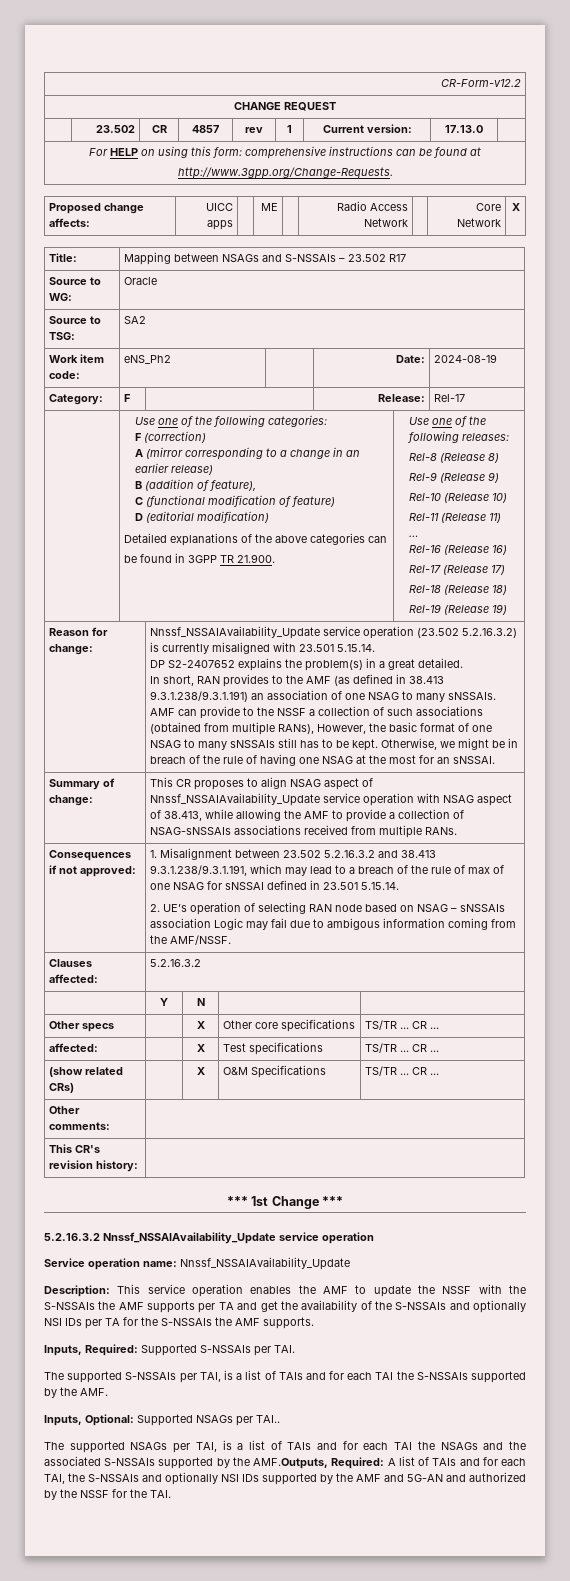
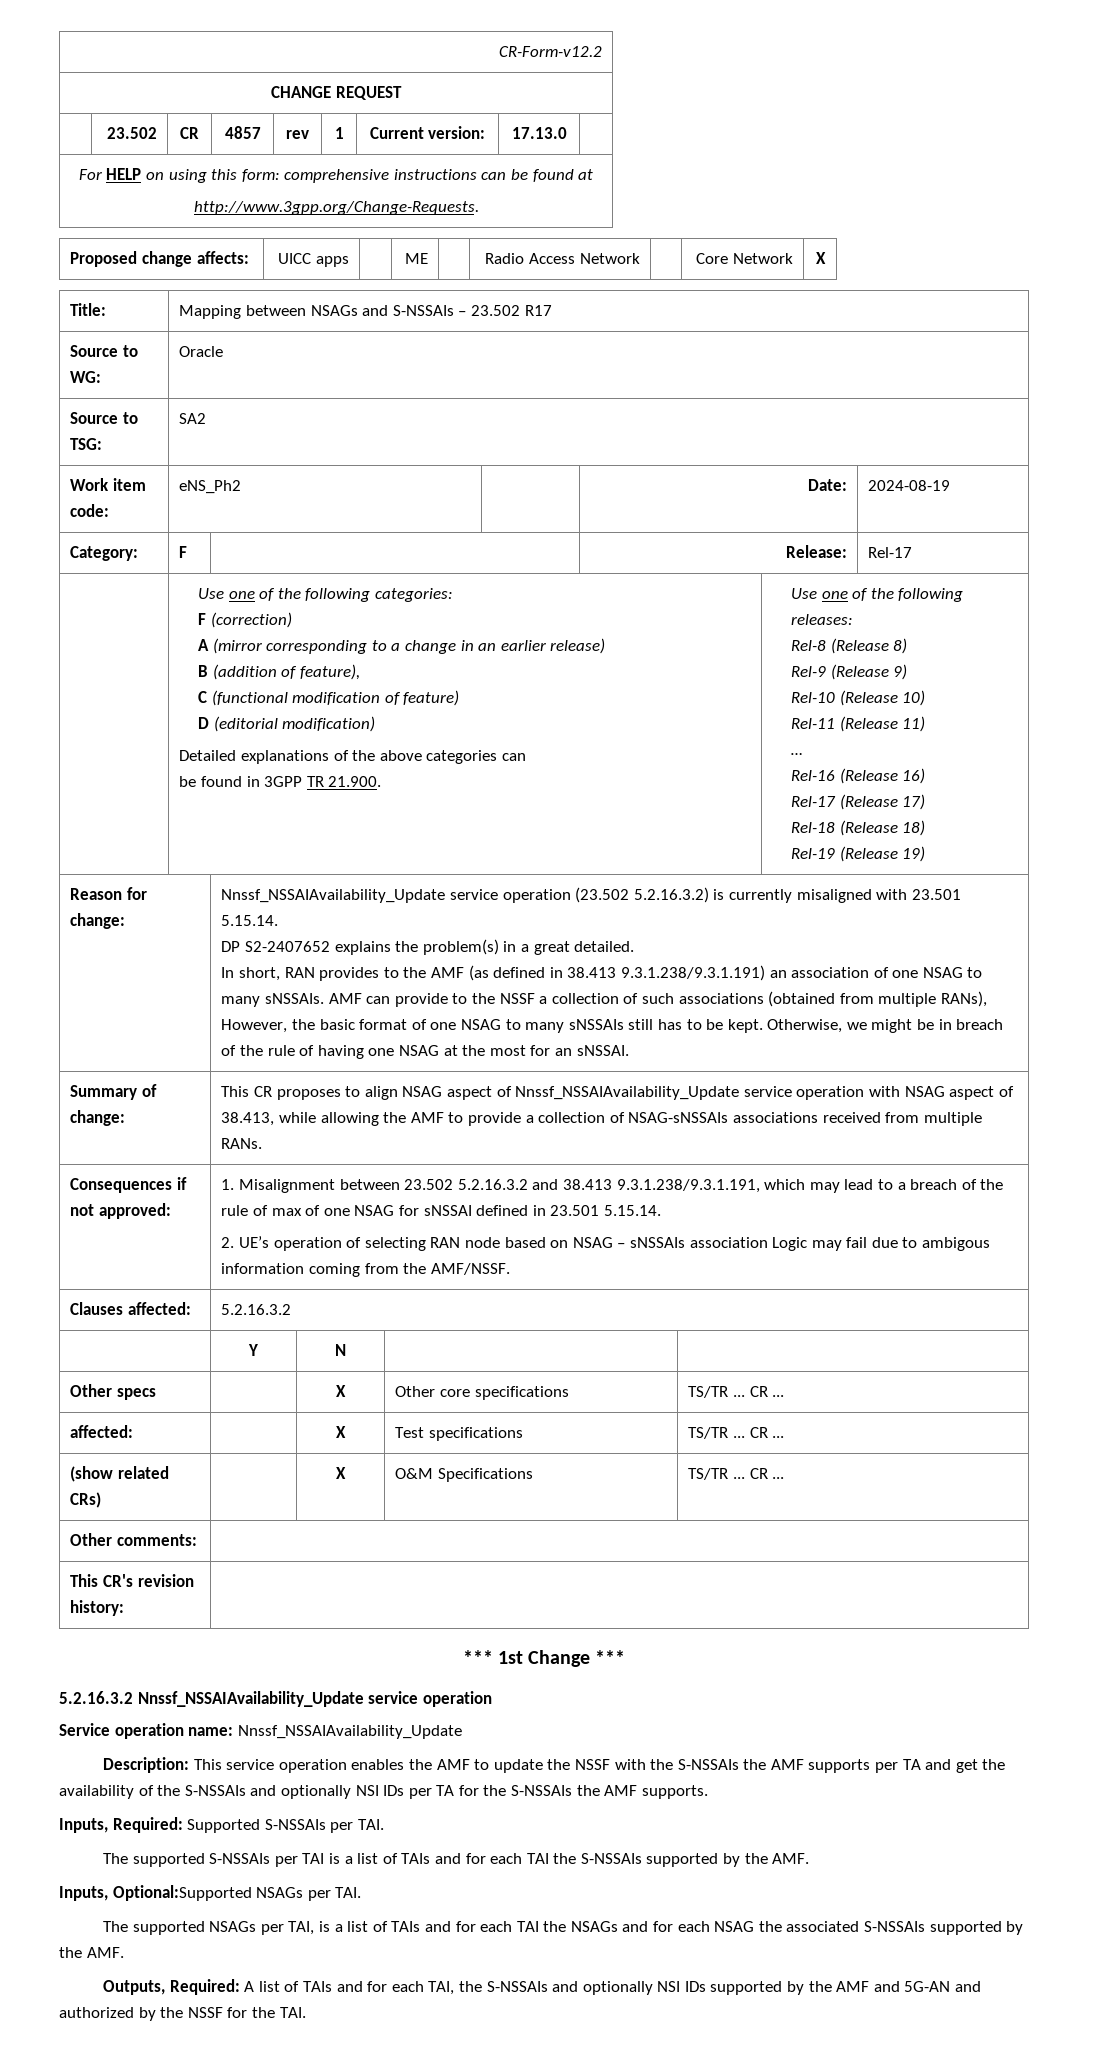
- The supported S-NSSAIs per TAI, is a list of TAIs and for each TAI the S-NSSAIs supported by the AMF.
+ The supported S-NSSAIs per TAI is a list of TAIs and for each TAI the S-NSSAIs supported by the AMF.
- Inputs, Optional: Supported NSAGs per TAI..
+ Inputs, Optional:Supported NSAGs per TAI.
- The supported NSAGs per TAI, is a list of TAIs and for each TAI the NSAGs and the associated S-NSSAIs supported by the AMF.Outputs, Required: A list of TAIs and for each TAI, the S-NSSAIs and optionally NSI IDs supported by the AMF and 5G-AN and authorized by the NSSF for the TAI.
+ The supported NSAGs per TAI, is a list of TAIs and for each TAI the NSAGs and for each NSAG the associated S-NSSAIs supported by the AMF.
+ Outputs, Required: A list of TAIs and for each TAI, the S-NSSAIs and optionally NSI IDs supported by the AMF and 5G-AN and authorized by the NSSF for the TAI.

